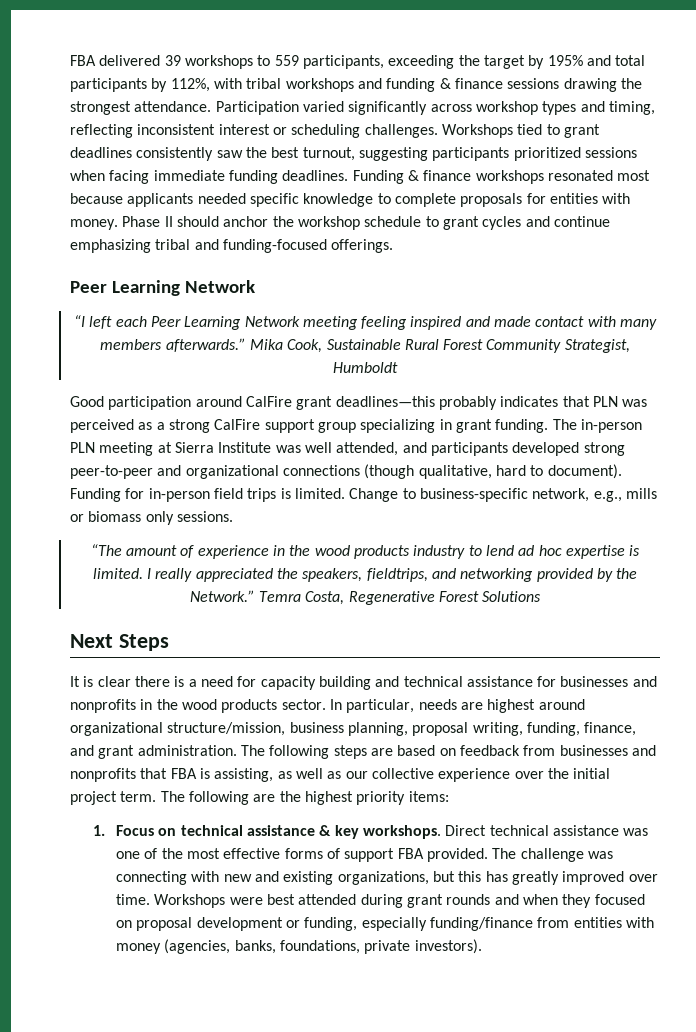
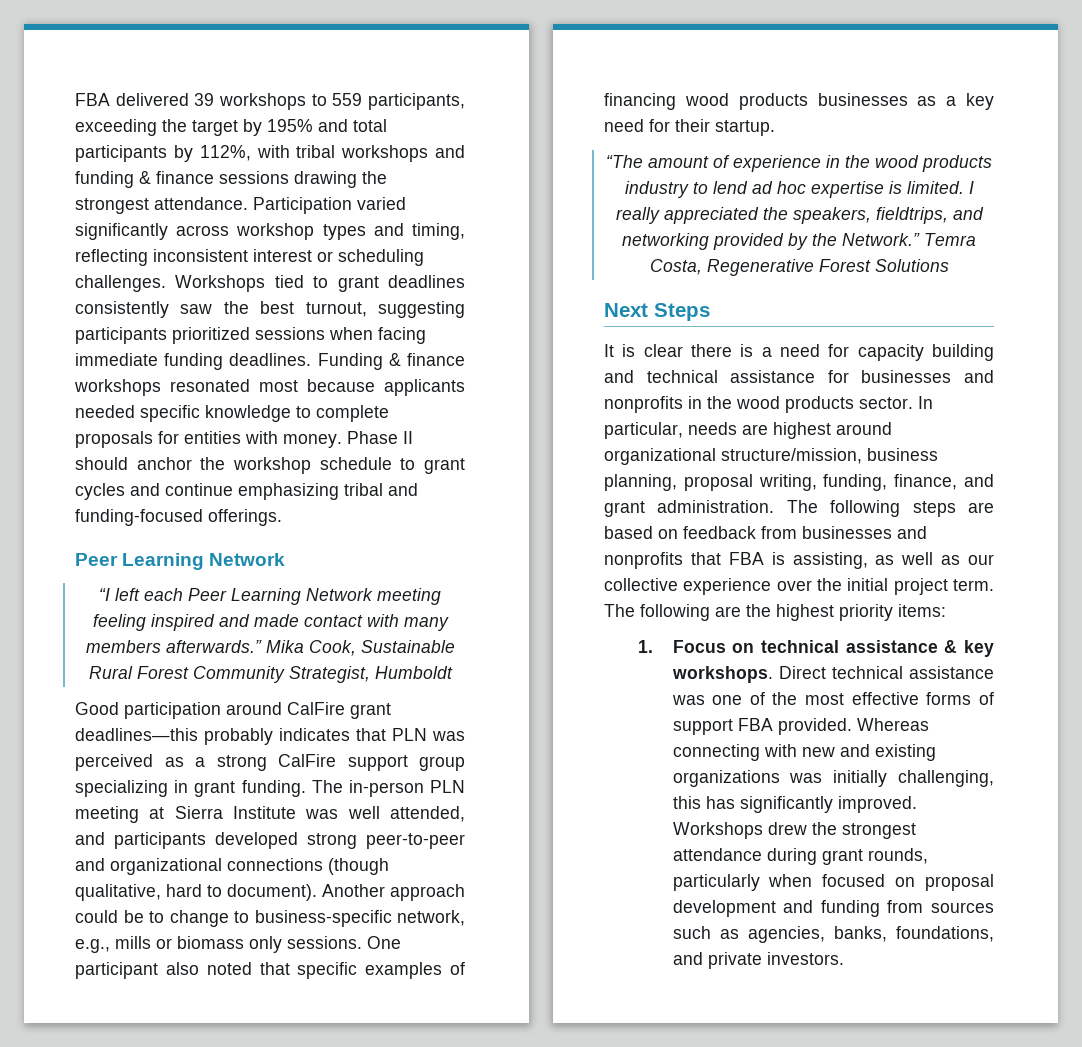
- Funding for in-person field trips is limited. Change to business-specific network, e.g., mills or biomass only sessions.
+ Another approach could be to change to business-specific network, e.g., mills or biomass only sessions. One participant also noted that specific examples of financing wood products businesses as a key need for their startup.
- The challenge was connecting with new and existing organizations, but this has greatly improved over time. Workshops were best attended during grant rounds and when they focused on proposal development or funding, especially funding/finance from entities with money (agencies, banks, foundations, private investors).
+ Whereas connecting with new and existing organizations was initially challenging, this has significantly improved. Workshops drew the strongest attendance during grant rounds, particularly when focused on proposal development and funding from sources such as agencies, banks, foundations, and private investors.

